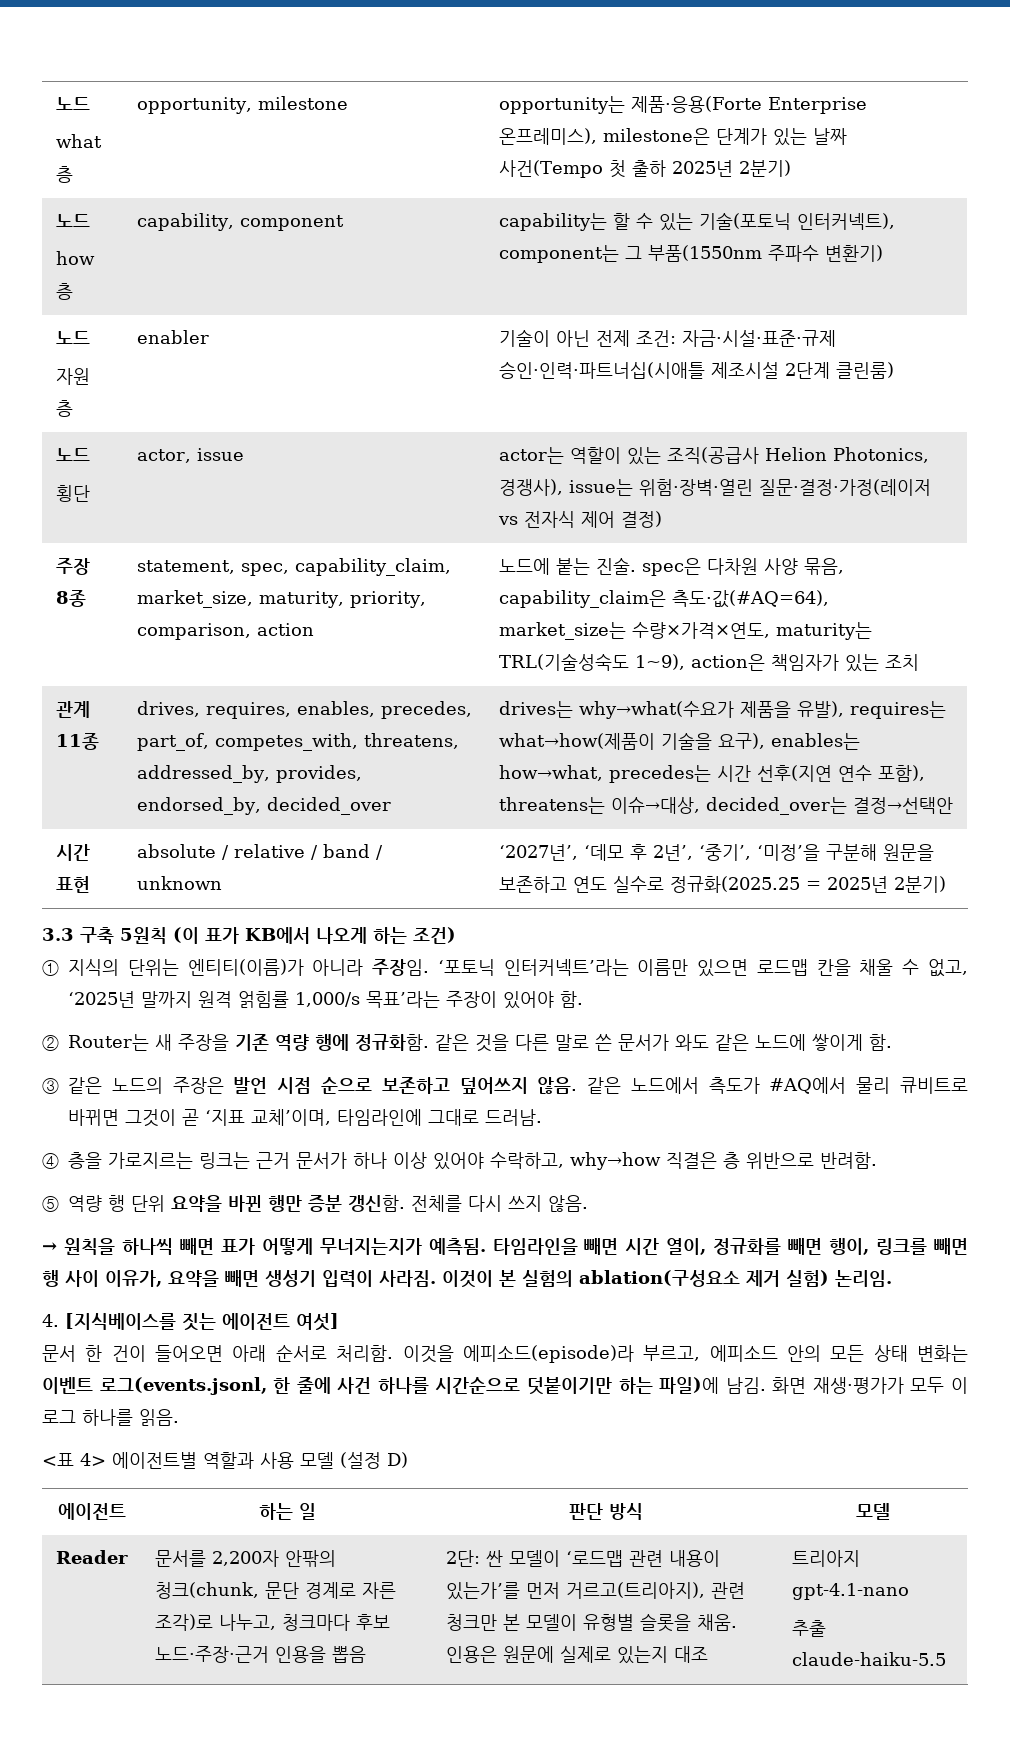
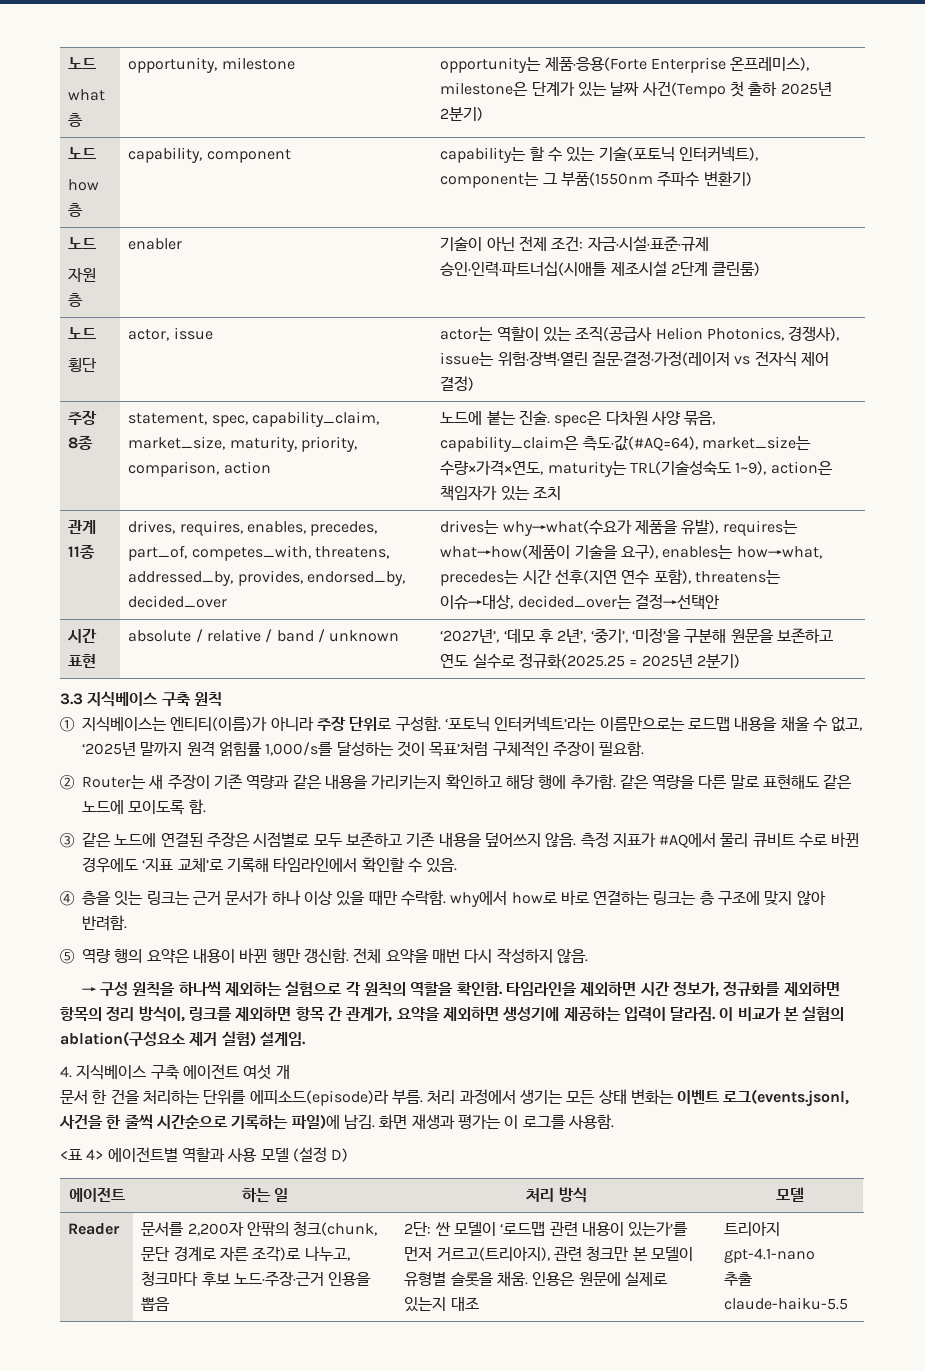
- 3.3 구축 5원칙 (이 표가 KB에서 나오게 하는 조건)
- ① 지식의 단위는 엔티티(이름)가 아니라 주장임. ‘포토닉 인터커넥트’라는 이름만 있으면 로드맵 칸을 채울 수 없고, ‘2025년 말까지 원격 얽힘률 1,000/s 목표’라는 주장이 있어야 함.
- ② Router는 새 주장을 기존 역량 행에 정규화함. 같은 것을 다른 말로 쓴 문서가 와도 같은 노드에 쌓이게 함.
+ 3.3 지식베이스 구축 원칙
+ ① 지식베이스는 엔티티(이름)가 아니라 주장 단위로 구성함. ‘포토닉 인터커넥트’라는 이름만으로는 로드맵 내용을 채울 수 없고, ‘2025년 말까지 원격 얽힘률 1,000/s를 달성하는 것이 목표’처럼 구체적인 주장이 필요함.
+ ② Router는 새 주장이 기존 역량과 같은 내용을 가리키는지 확인하고 해당 행에 추가함. 같은 역량을 다른 말로 표현해도 같은 노드에 모이도록 함.
- ③ 같은 노드의 주장은 발언 시점 순으로 보존하고 덮어쓰지 않음. 같은 노드에서 측도가 #AQ에서 물리 큐비트로 바뀌면 그것이 곧 ‘지표 교체’이며, 타임라인에 그대로 드러남.
+ ③ 같은 노드에 연결된 주장은 시점별로 모두 보존하고 기존 내용을 덮어쓰지 않음. 측정 지표가 #AQ에서 물리 큐비트 수로 바뀐 경우에도 ‘지표 교체’로 기록해 타임라인에서 확인할 수 있음.
- ④ 층을 가로지르는 링크는 근거 문서가 하나 이상 있어야 수락하고, why→how 직결은 층 위반으로 반려함.
- ⑤ 역량 행 단위 요약을 바뀐 행만 증분 갱신함. 전체를 다시 쓰지 않음.
+ ④ 층을 잇는 링크는 근거 문서가 하나 이상 있을 때만 수락함. why에서 how로 바로 연결하는 링크는 층 구조에 맞지 않아 반려함.
+ ⑤ 역량 행의 요약은 내용이 바뀐 행만 갱신함. 전체 요약을 매번 다시 작성하지 않음.
- → 원칙을 하나씩 빼면 표가 어떻게 무너지는지가 예측됨. 타임라인을 빼면 시간 열이, 정규화를 빼면 행이, 링크를 빼면 행 사이 이유가, 요약을 빼면 생성기 입력이 사라짐. 이것이 본 실험의 ablation(구성요소 제거 실험) 논리임.
+ → 구성 원칙을 하나씩 제외하는 실험으로 각 원칙의 역할을 확인함. 타임라인을 제외하면 시간 정보가, 정규화를 제외하면 항목의 정리 방식이, 링크를 제외하면 항목 간 관계가, 요약을 제외하면 생성기에 제공하는 입력이 달라짐. 이 비교가 본 실험의 ablation(구성요소 제거 실험) 설계임.
- 4. [지식베이스를 짓는 에이전트 여섯]
- 문서 한 건이 들어오면 아래 순서로 처리함. 이것을 에피소드(episode)라 부르고, 에피소드 안의 모든 상태 변화는 이벤트 로그(events.jsonl, 한 줄에 사건 하나를 시간순으로 덧붙이기만 하는 파일)에 남김. 화면 재생·평가가 모두 이 로그 하나를 읽음.
+ 4. 지식베이스 구축 에이전트 여섯 개
+ 문서 한 건을 처리하는 단위를 에피소드(episode)라 부름. 처리 과정에서 생기는 모든 상태 변화는 이벤트 로그(events.jsonl, 사건을 한 줄씩 시간순으로 기록하는 파일)에 남김. 화면 재생과 평가는 이 로그를 사용함.
- 에이전트 | 하는 일 | 판단 방식 | 모델
+ 에이전트 | 하는 일 | 처리 방식 | 모델

